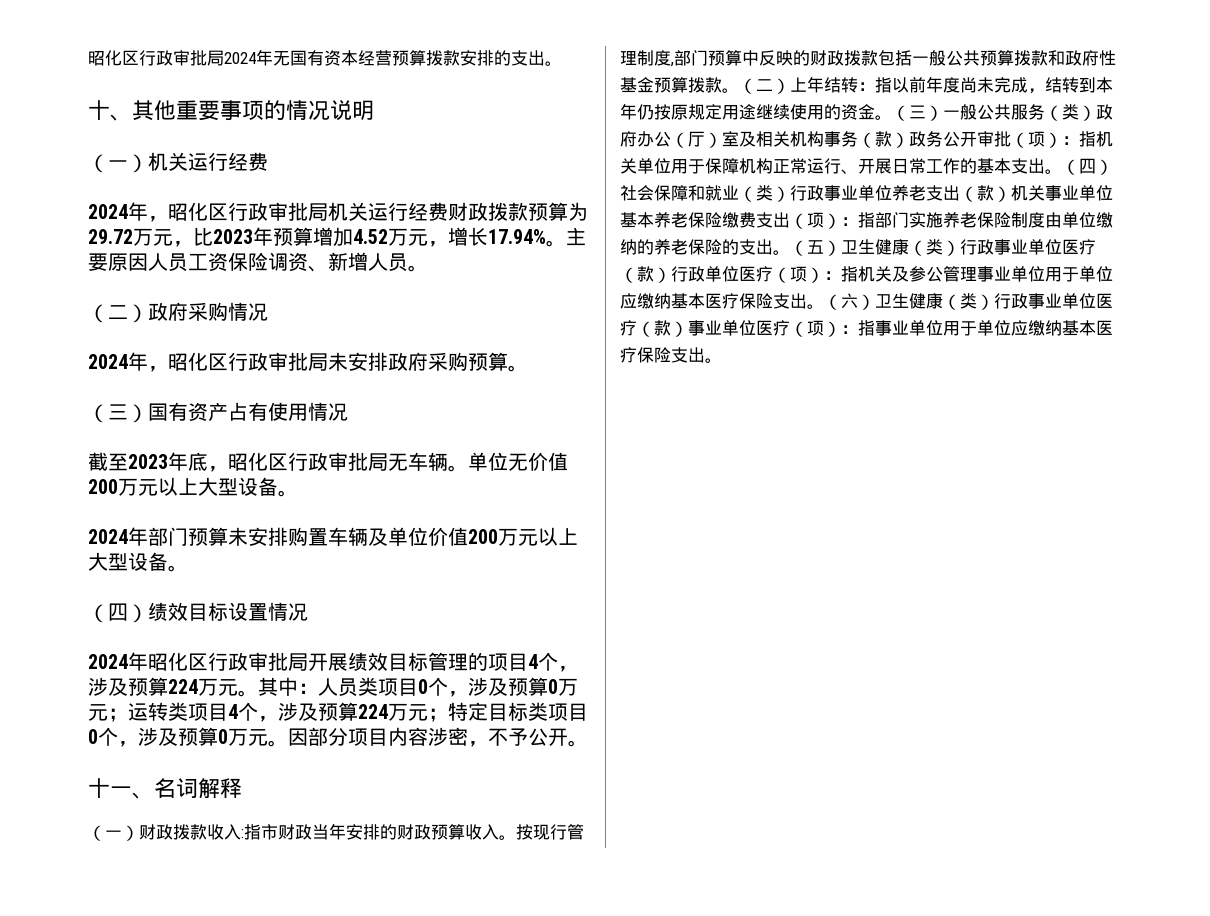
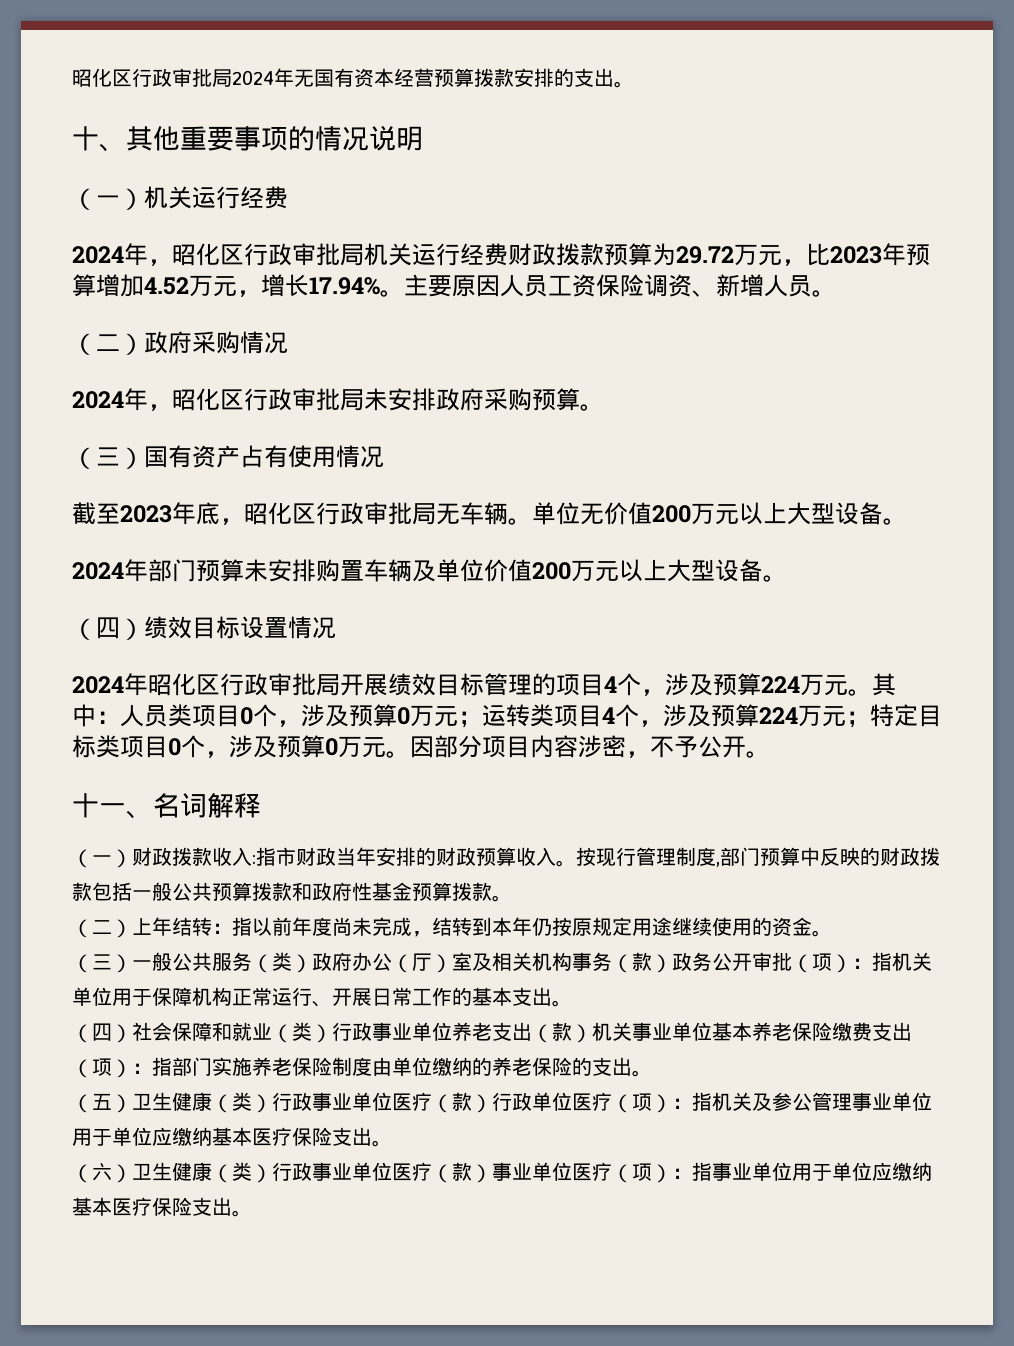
- 按现行管理制度,部门预算中反映的财政拨款包括一般公共预算拨款和政府性基金预算拨款。（二）上年结转：
+ 按现行管理制度,部门预算中反映的财政拨款包括一般公共预算拨款和政府性基金预算拨款。
+ （二）上年结转：
- 指以前年度尚未完成，结转到本年仍按原规定用途继续使用的资金。（三）一般公共服务（类）政府办公（厅）室及相关机构事务（款）政务公开审批（项）：
+ 指以前年度尚未完成，结转到本年仍按原规定用途继续使用的资金。
+ （三）一般公共服务（类）政府办公（厅）室及相关机构事务（款）政务公开审批（项）：
- 指机关单位用于保障机构正常运行、开展日常工作的基本支出。（四）社会保障和就业（类）行政事业单位养老支出（款）机关事业单位基本养老保险缴费支出（项）：
+ 指机关单位用于保障机构正常运行、开展日常工作的基本支出。
+ （四）社会保障和就业（类）行政事业单位养老支出（款）机关事业单位基本养老保险缴费支出（项）：
- 指部门实施养老保险制度由单位缴纳的养老保险的支出。（五）卫生健康（类）行政事业单位医疗（款）行政单位医疗（项）：
+ 指部门实施养老保险制度由单位缴纳的养老保险的支出。
+ （五）卫生健康（类）行政事业单位医疗（款）行政单位医疗（项）：
- 指机关及参公管理事业单位用于单位应缴纳基本医疗保险支出。（六）卫生健康（类）行政事业单位医疗（款）事业单位医疗（项）：
+ 指机关及参公管理事业单位用于单位应缴纳基本医疗保险支出。
+ （六）卫生健康（类）行政事业单位医疗（款）事业单位医疗（项）：

